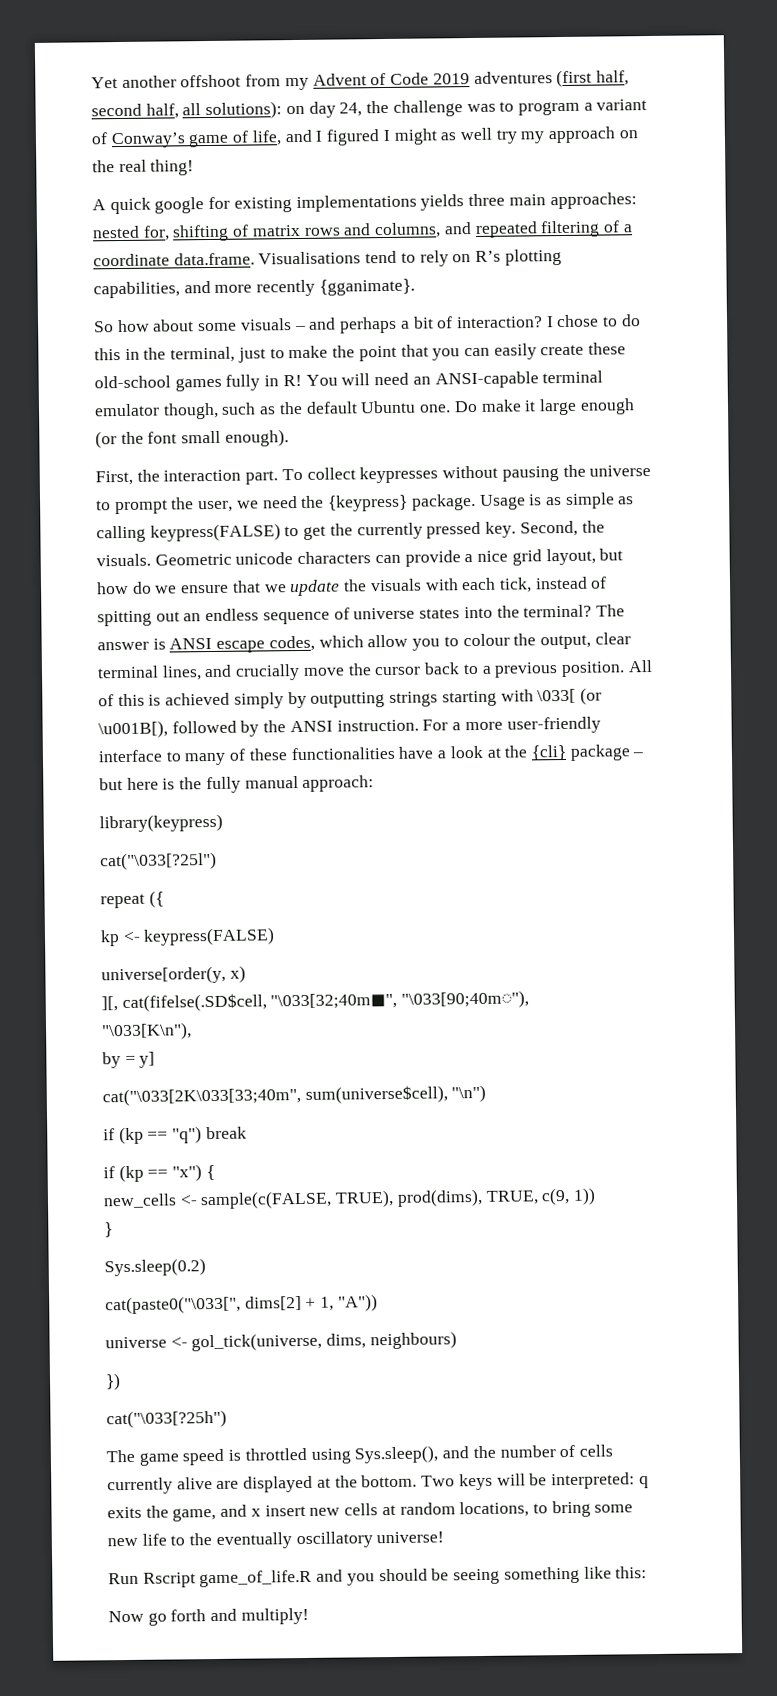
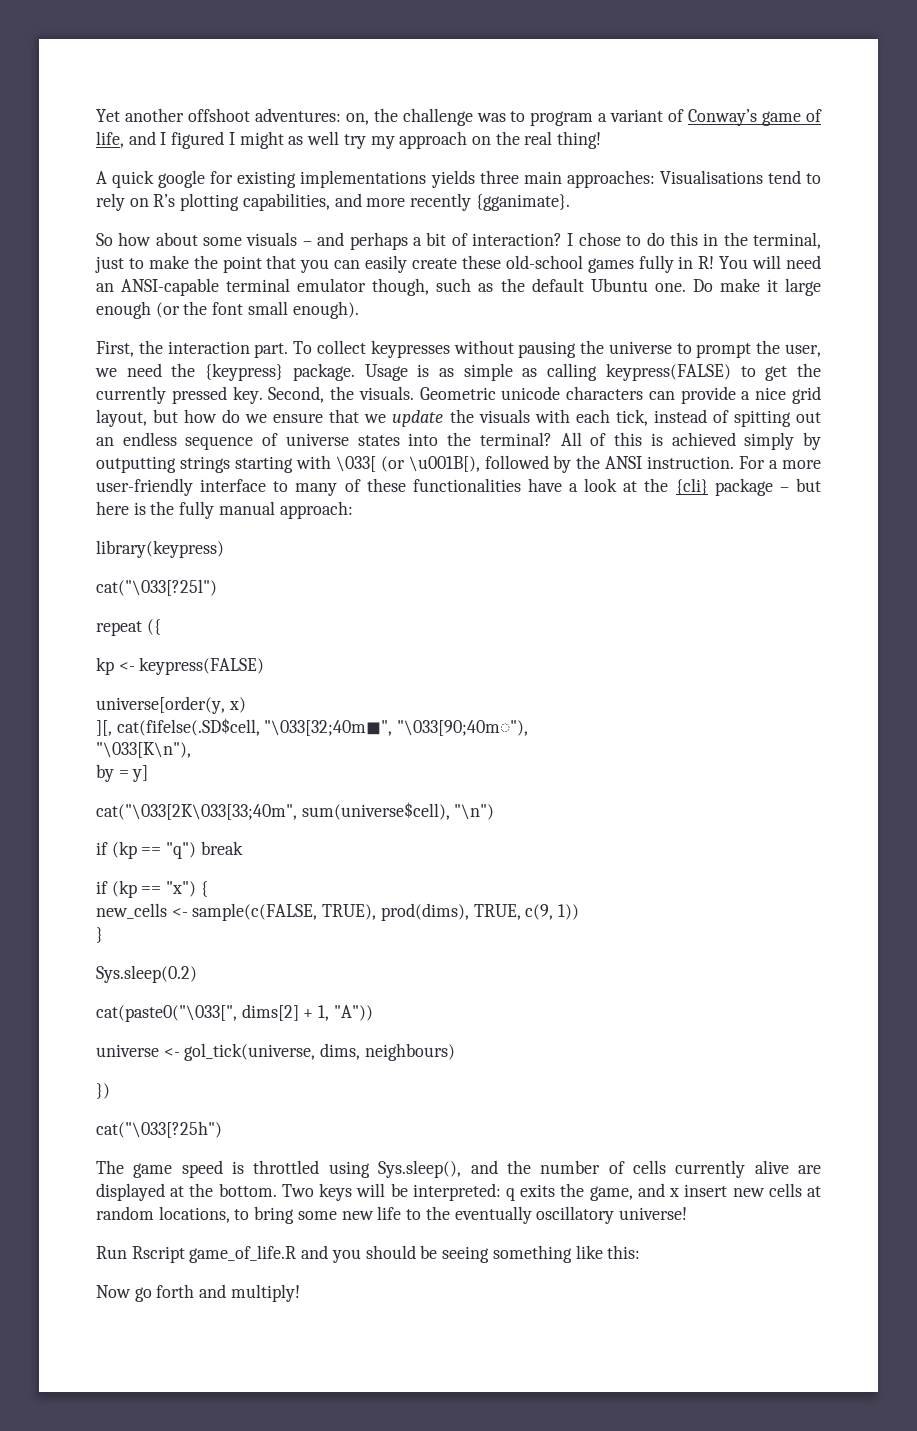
- Yet another offshoot from my Advent of Code 2019 adventures (first half, second half, all solutions): on day 24, the challenge was to program a variant of Conway’s game of life, and I figured I might as well try my approach on the real thing!
+ Yet another offshoot adventures: on, the challenge was to program a variant of Conway’s game of life, and I figured I might as well try my approach on the real thing!
- A quick google for existing implementations yields three main approaches: nested for, shifting of matrix rows and columns, and repeated filtering of a coordinate data.frame. Visualisations tend to rely on R’s plotting capabilities, and more recently {gganimate}.
+ A quick google for existing implementations yields three main approaches: Visualisations tend to rely on R’s plotting capabilities, and more recently {gganimate}.
- The answer is ANSI escape codes, which allow you to colour the output, clear terminal lines, and crucially move the cursor back to a previous position.

